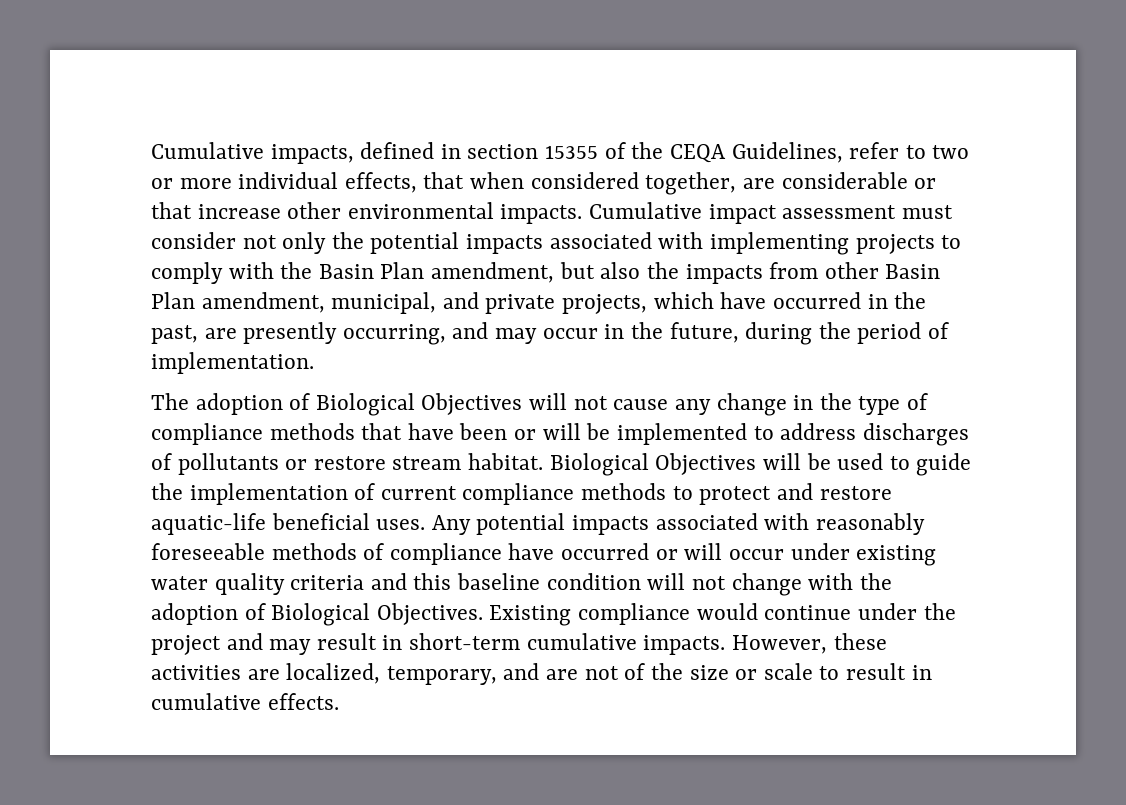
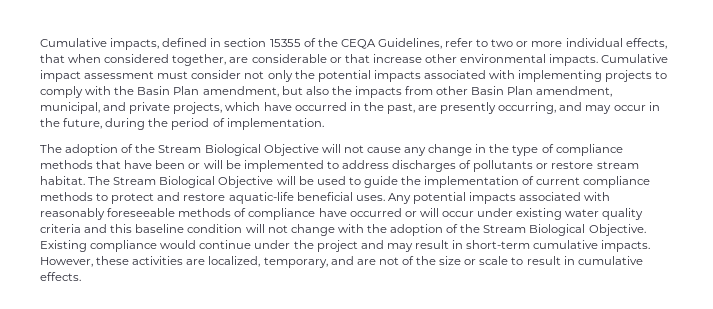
- The adoption of Biological Objectives will not cause any change in the type of compliance methods that have been or will be implemented to address discharges of pollutants or restore stream habitat.
+ The adoption of the Stream Biological Objective will not cause any change in the type of compliance methods that have been or will be implemented to address discharges of pollutants or restore stream habitat.
- Biological Objectives will be used to guide the implementation of current compliance methods to protect and restore aquatic-life beneficial uses.
+ The Stream Biological Objective will be used to guide the implementation of current compliance methods to protect and restore aquatic-life beneficial uses.
- Any potential impacts associated with reasonably foreseeable methods of compliance have occurred or will occur under existing water quality criteria and this baseline condition will not change with the adoption of Biological Objectives.
+ Any potential impacts associated with reasonably foreseeable methods of compliance have occurred or will occur under existing water quality criteria and this baseline condition will not change with the adoption of the Stream Biological Objective.

